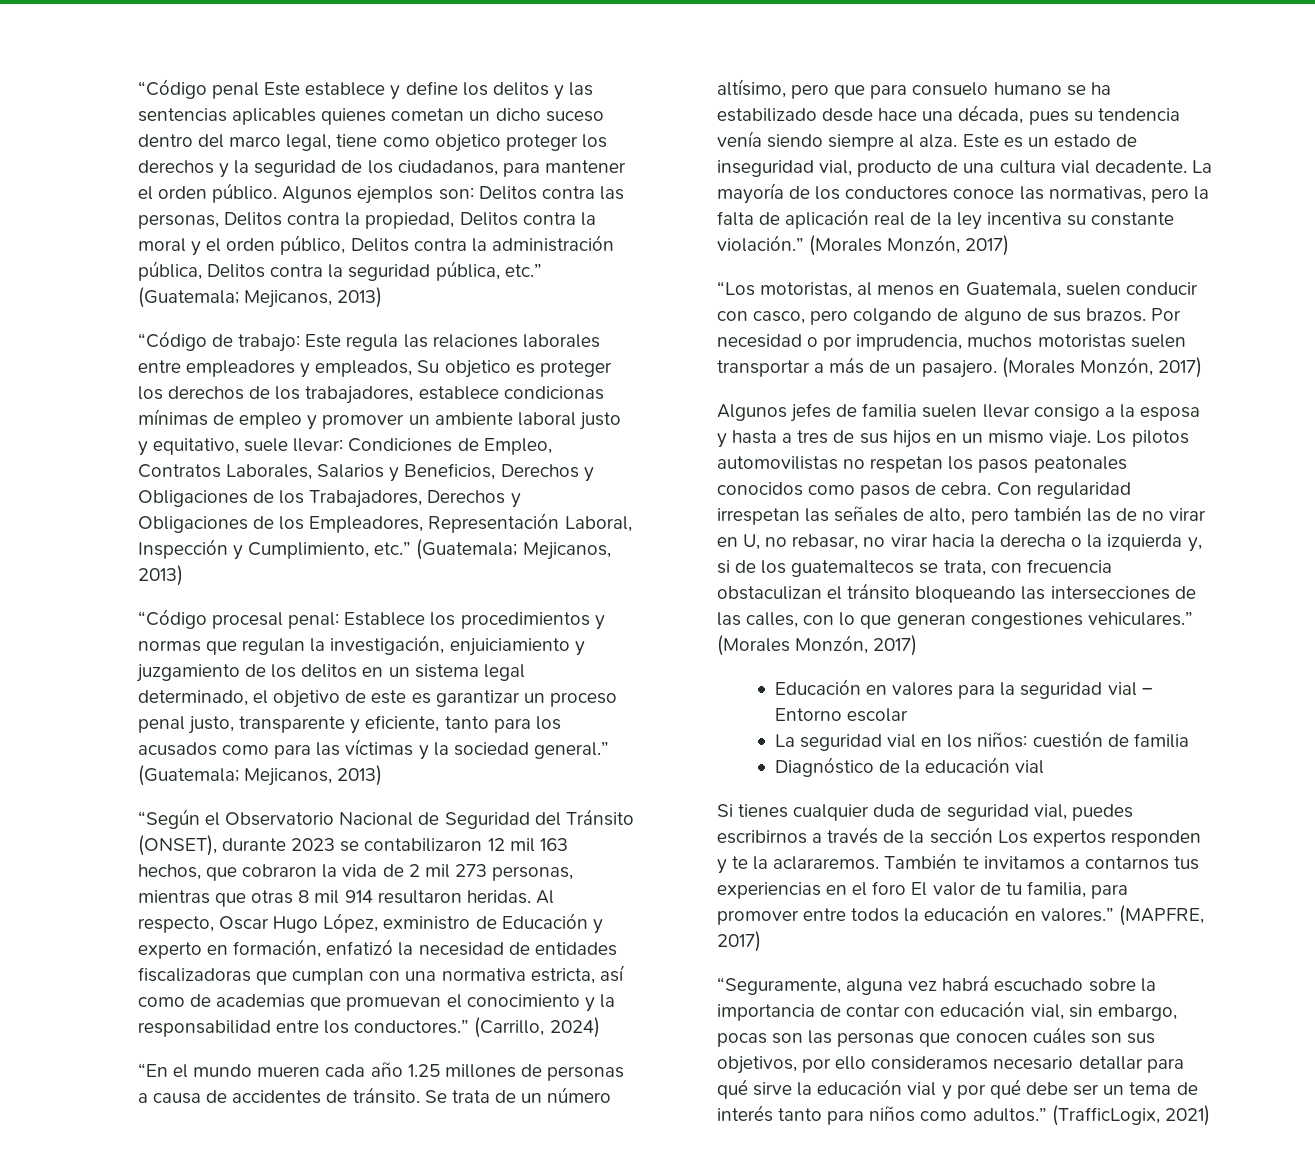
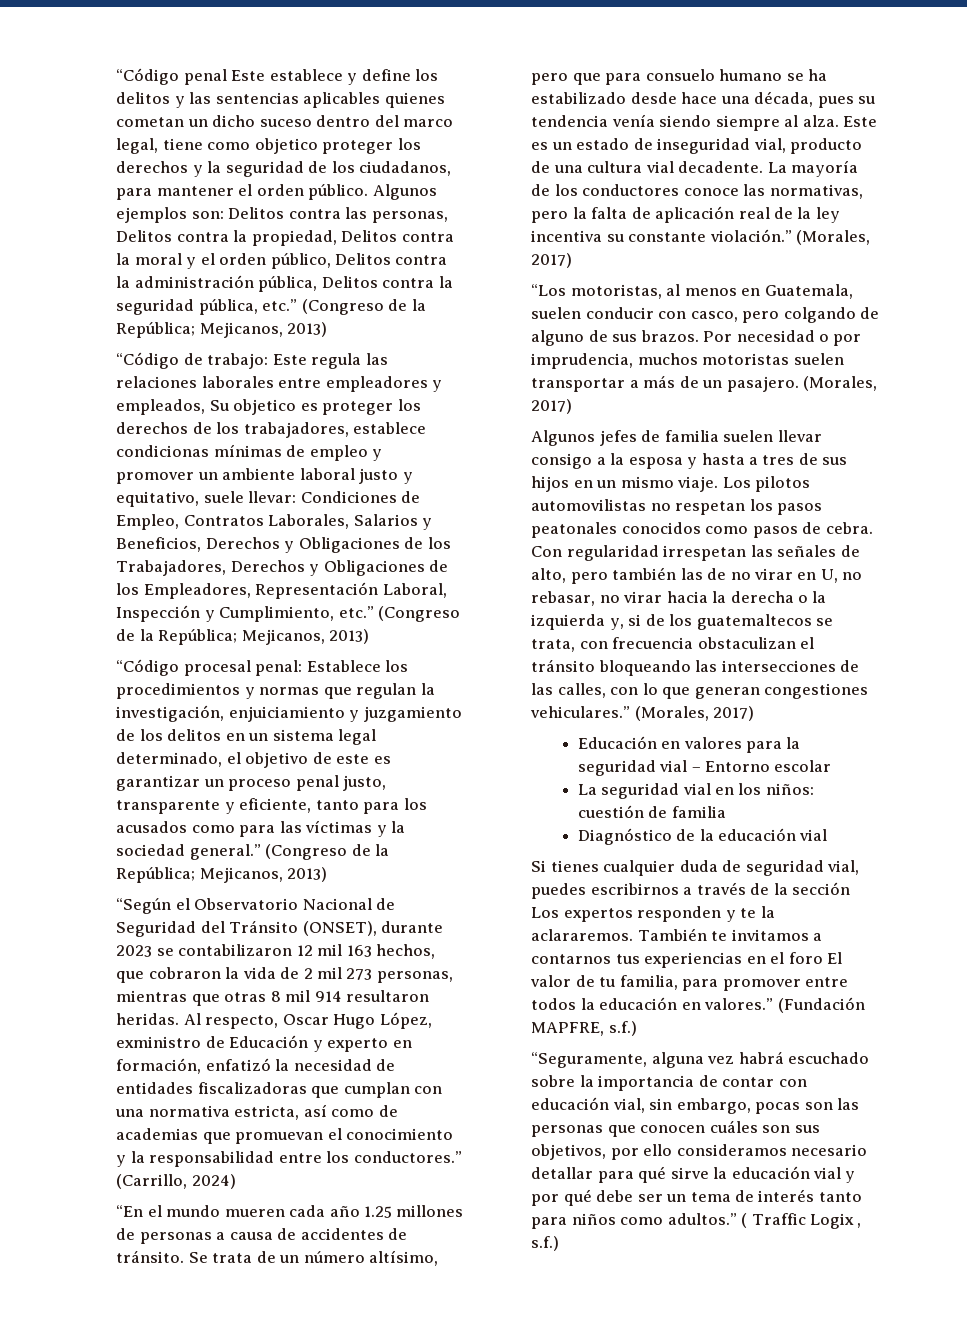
- Algunos ejemplos son: Delitos contra las personas, Delitos contra la propiedad, Delitos contra la moral y el orden público, Delitos contra la administración pública, Delitos contra la seguridad pública, etc.” (Guatemala; Mejicanos, 2013)
+ Algunos ejemplos son: Delitos contra las personas, Delitos contra la propiedad, Delitos contra la moral y el orden público, Delitos contra la administración pública, Delitos contra la seguridad pública, etc.” (Congreso de la República; Mejicanos, 2013)
- Condiciones de Empleo, Contratos Laborales, Salarios y Beneficios, Derechos y Obligaciones de los Trabajadores, Derechos y Obligaciones de los Empleadores, Representación Laboral, Inspección y Cumplimiento, etc.” (Guatemala;
+ Condiciones de Empleo, Contratos Laborales, Salarios y Beneficios, Derechos y Obligaciones de los Trabajadores, Derechos y Obligaciones de los Empleadores, Representación Laboral, Inspección y Cumplimiento, etc.” (Congreso de la República;
- “Código procesal penal: Establece los procedimientos y normas que regulan la investigación, enjuiciamiento y juzgamiento de los delitos en un sistema legal determinado, el objetivo de este es garantizar un proceso penal justo, transparente y eficiente, tanto para los acusados como para las víctimas y la sociedad general.” (Guatemala; Mejicanos, 2013)
+ “Código procesal penal: Establece los procedimientos y normas que regulan la investigación, enjuiciamiento y juzgamiento de los delitos en un sistema legal determinado, el objetivo de este es garantizar un proceso penal justo, transparente y eficiente, tanto para los acusados como para las víctimas y la sociedad general.” (Congreso de la República; Mejicanos, 2013)
- La mayoría de los conductores conoce las normativas, pero la falta de aplicación real de la ley incentiva su constante violación.” (Morales Monzón, 2017)
+ La mayoría de los conductores conoce las normativas, pero la falta de aplicación real de la ley incentiva su constante violación.” (Morales, 2017)
- Por necesidad o por imprudencia, muchos motoristas suelen transportar a más de un pasajero. (Morales Monzón, 2017)
+ Por necesidad o por imprudencia, muchos motoristas suelen transportar a más de un pasajero. (Morales, 2017)
- Con regularidad irrespetan las señales de alto, pero también las de no virar en U, no rebasar, no virar hacia la derecha o la izquierda y, si de los guatemaltecos se trata, con frecuencia obstaculizan el tránsito bloqueando las intersecciones de las calles, con lo que generan congestiones vehiculares.” (Morales Monzón, 2017)
+ Con regularidad irrespetan las señales de alto, pero también las de no virar en U, no rebasar, no virar hacia la derecha o la izquierda y, si de los guatemaltecos se trata, con frecuencia obstaculizan el tránsito bloqueando las intersecciones de las calles, con lo que generan congestiones vehiculares.” (Morales, 2017)
- (MAPFRE, 2017)
+ (Fundación MAPFRE, s.f.)
- (TrafficLogix, 2021)
+ ( Traffic Logix , s.f.)

